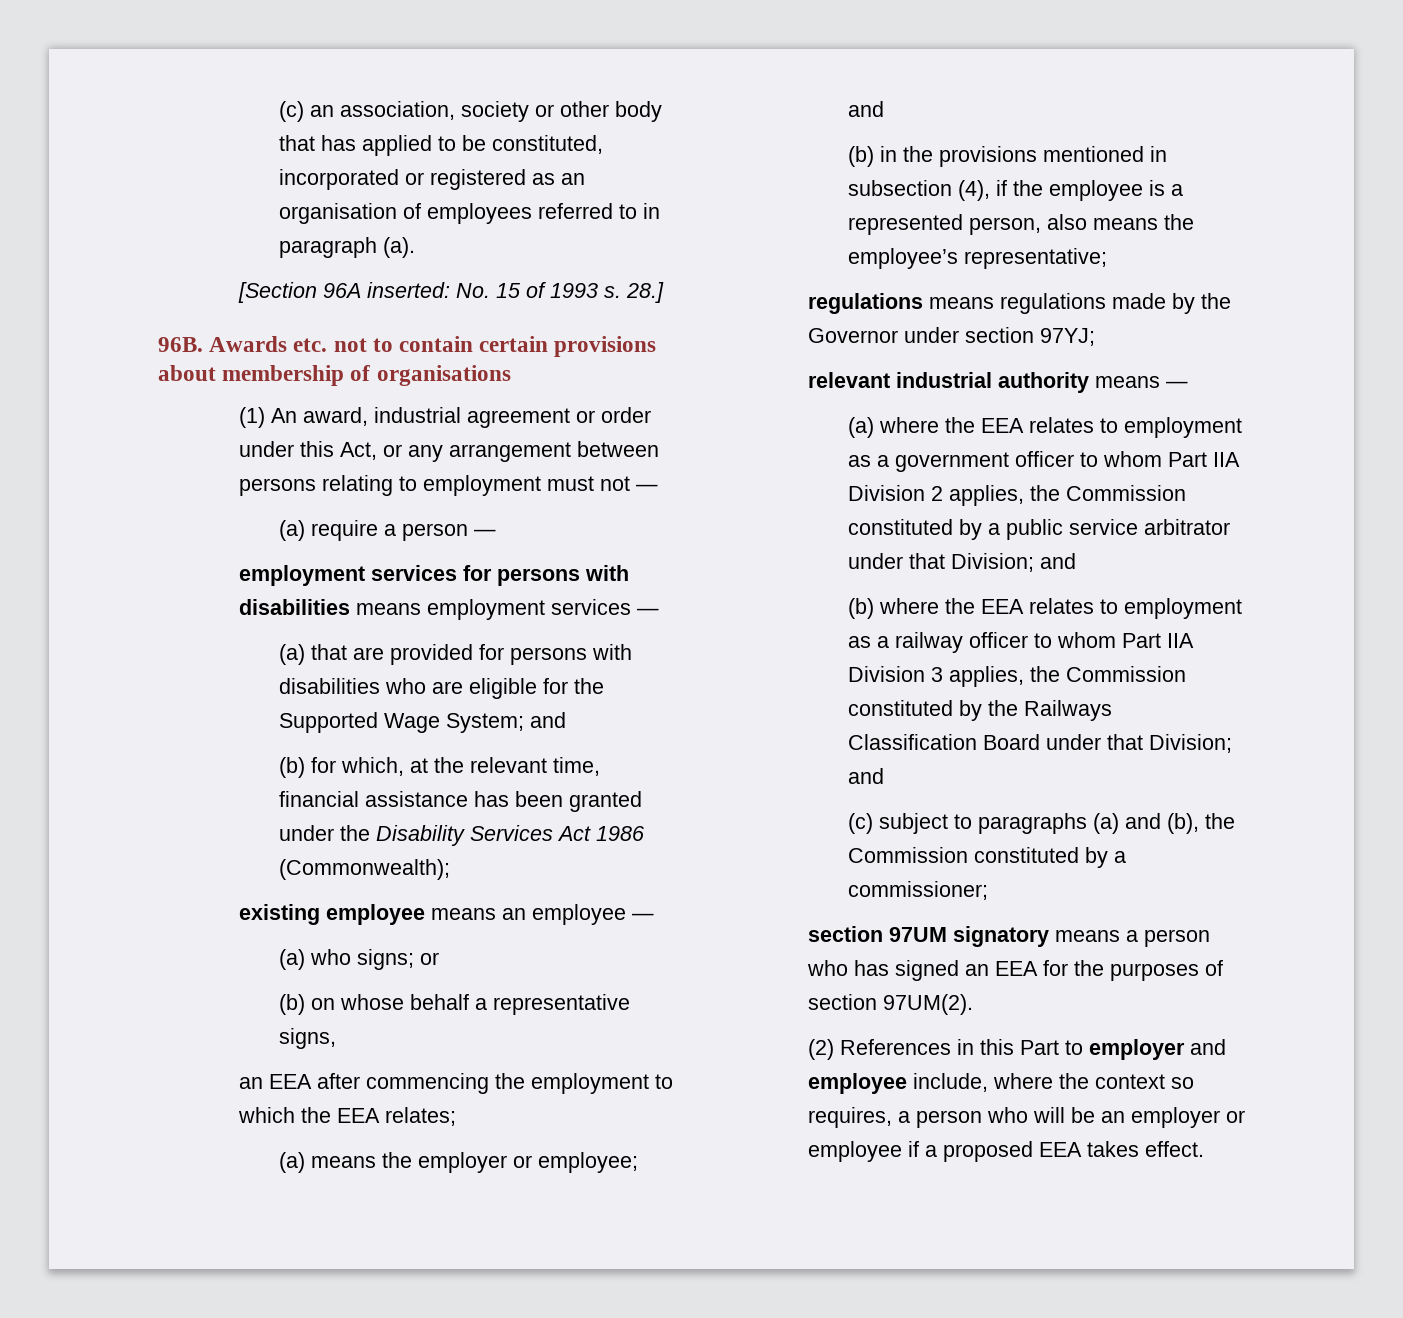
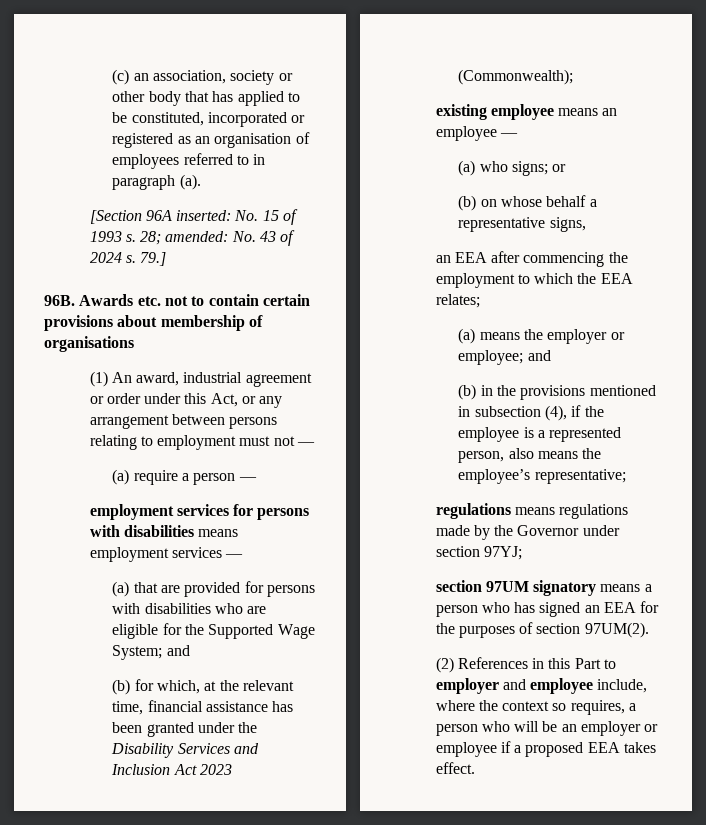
- 28.]
+ 28; amended: No. 43 of 2024 s. 79.]
- (b) for which, at the relevant time, financial assistance has been granted under the Disability Services Act 1986 (Commonwealth);
+ (b) for which, at the relevant time, financial assistance has been granted under the Disability Services and Inclusion Act 2023 (Commonwealth);
- relevant industrial authority means —
- (a) where the EEA relates to employment as a government officer to whom Part IIA Division 2 applies, the Commission constituted by a public service arbitrator under that Division; and
- (b) where the EEA relates to employment as a railway officer to whom Part IIA Division 3 applies, the Commission constituted by the Railways Classification Board under that Division; and
- (c) subject to paragraphs (a) and (b), the Commission constituted by a commissioner;

